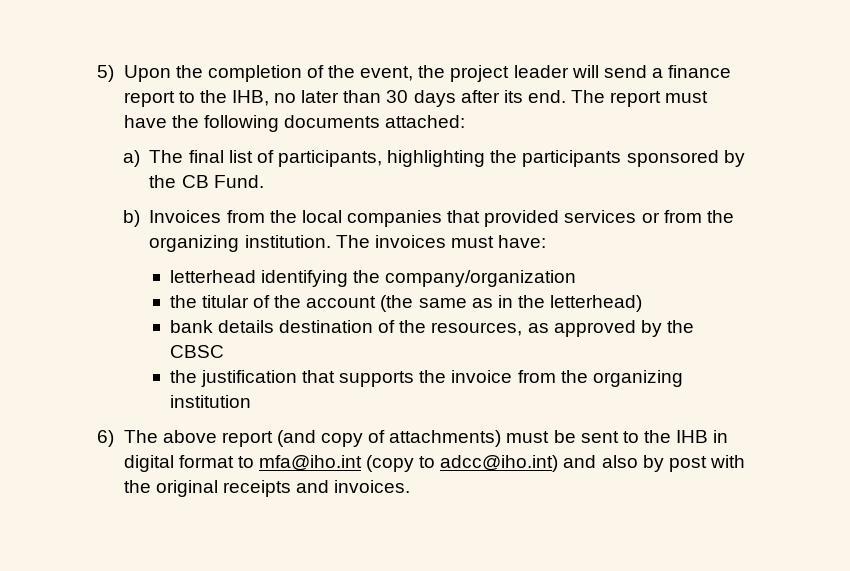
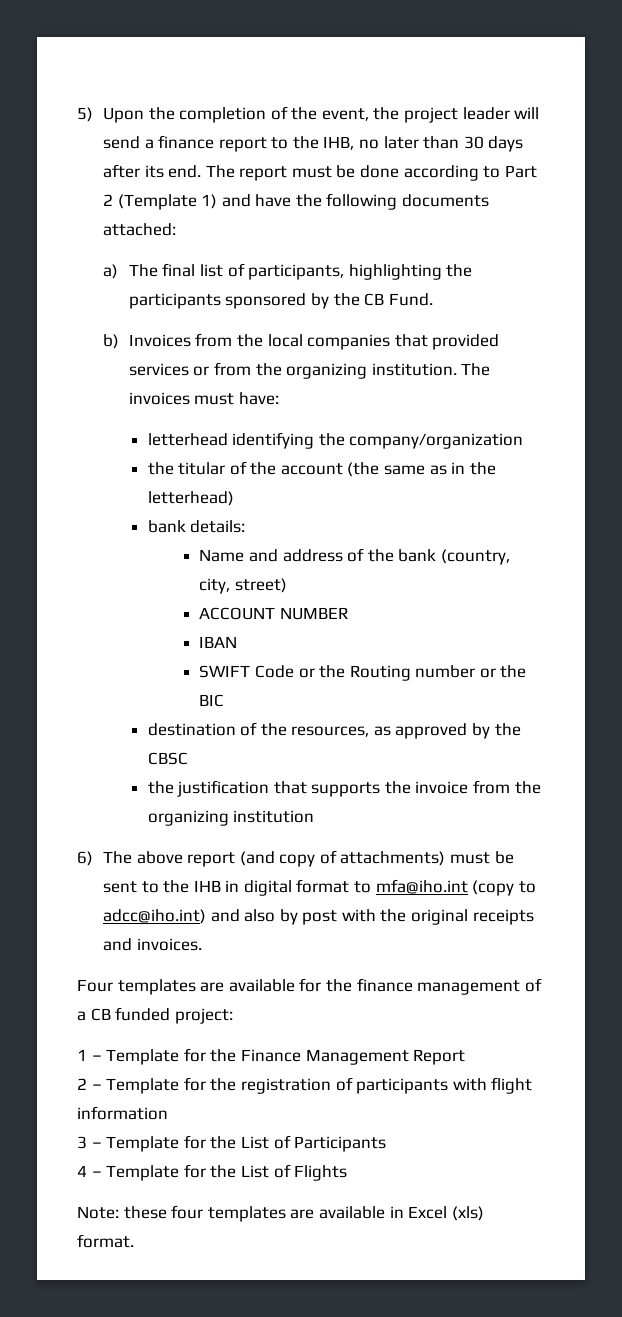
- The report must have the following documents attached:
+ The report must be done according to Part 2 (Template 1) and have the following documents attached:
- bank details destination of the resources, as approved by the CBSC
+ bank details:
+ Name and address of the bank (country, city, street)
+ ACCOUNT NUMBER
+ IBAN
+ SWIFT Code or the Routing number or the BIC
+ destination of the resources, as approved by the CBSC
+ Four templates are available for the finance management of a CB funded project:
+ 1 – Template for the Finance Management Report
+ 2 – Template for the registration of participants with flight information
+ 3 – Template for the List of Participants
+ 4 – Template for the List of Flights
+ Note: these four templates are available in Excel (xls) format.

